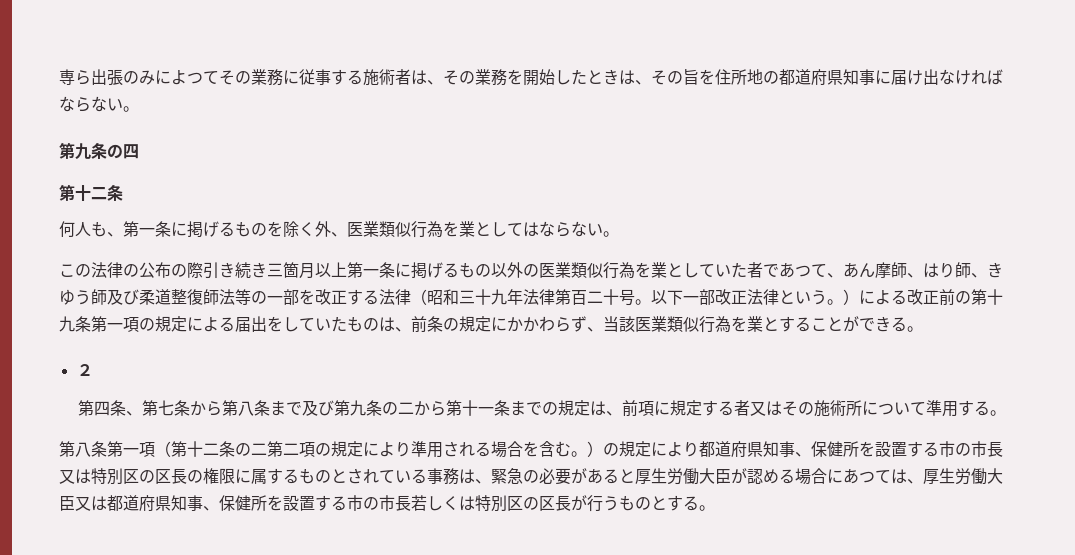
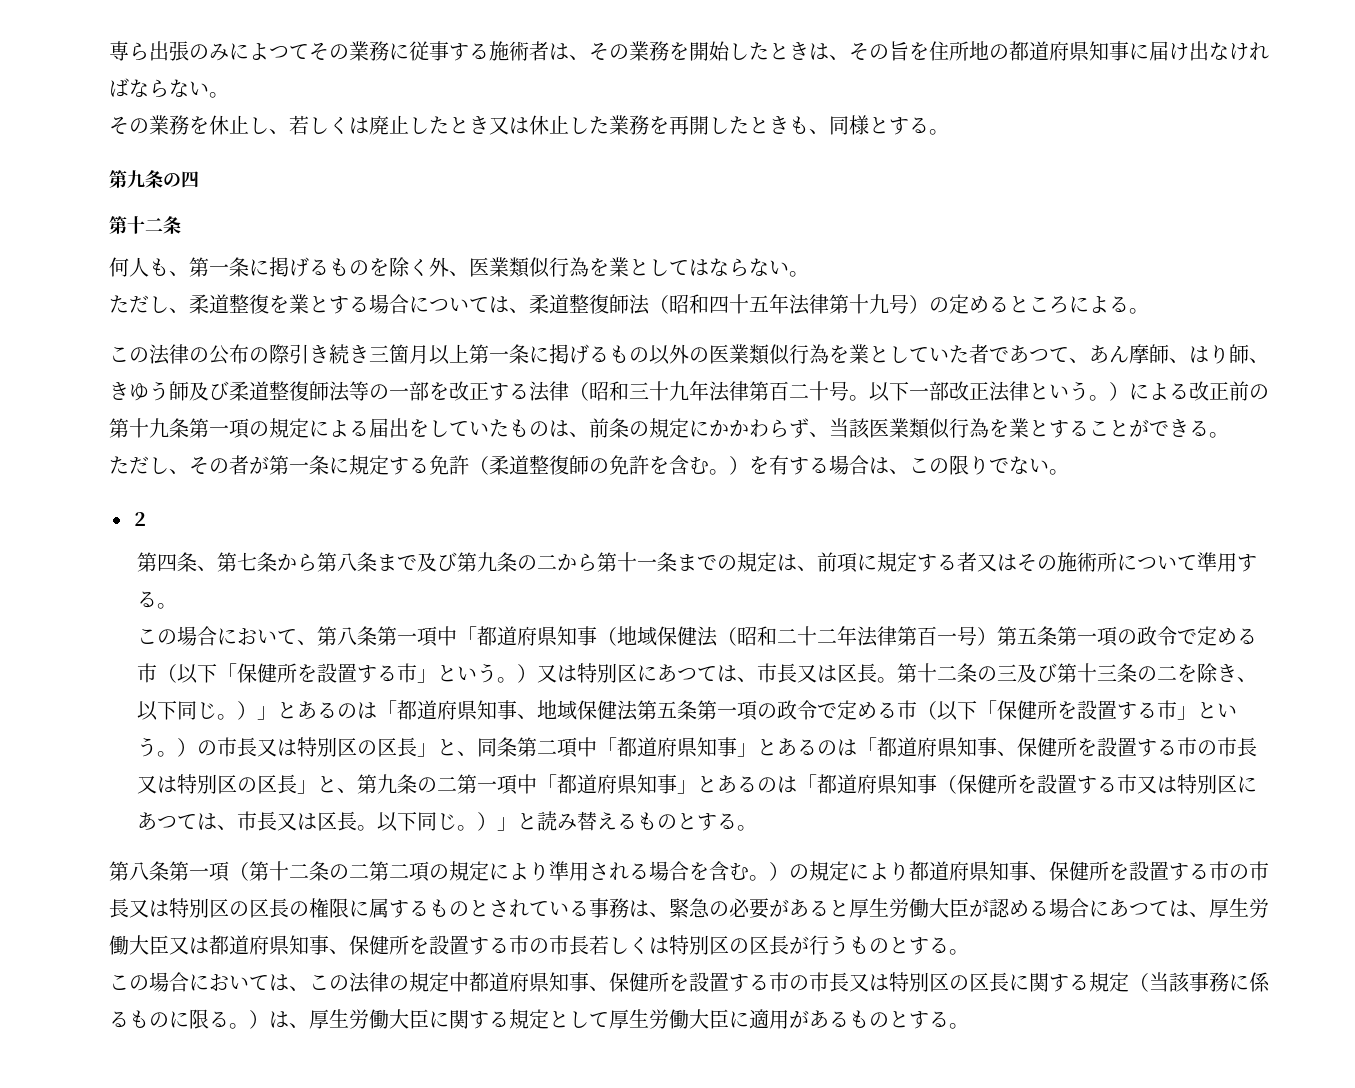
+ その業務を休止し、若しくは廃止したとき又は休止した業務を再開したときも、同様とする。
+ ただし、柔道整復を業とする場合については、柔道整復師法（昭和四十五年法律第十九号）の定めるところによる。
+ ただし、その者が第一条に規定する免許（柔道整復師の免許を含む。）を有する場合は、この限りでない。
+ この場合において、第八条第一項中「都道府県知事（地域保健法（昭和二十二年法律第百一号）第五条第一項の政令で定める市（以下「保健所を設置する市」という。）又は特別区にあつては、市長又は区長。第十二条の三及び第十三条の二を除き、以下同じ。）」とあるのは「都道府県知事、地域保健法第五条第一項の政令で定める市（以下「保健所を設置する市」という。）の市長又は特別区の区長」と、同条第二項中「都道府県知事」とあるのは「都道府県知事、保健所を設置する市の市長又は特別区の区長」と、第九条の二第一項中「都道府県知事」とあるのは「都道府県知事（保健所を設置する市又は特別区にあつては、市長又は区長。以下同じ。）」と読み替えるものとする。
+ この場合においては、この法律の規定中都道府県知事、保健所を設置する市の市長又は特別区の区長に関する規定（当該事務に係るものに限る。）は、厚生労働大臣に関する規定として厚生労働大臣に適用があるものとする。

